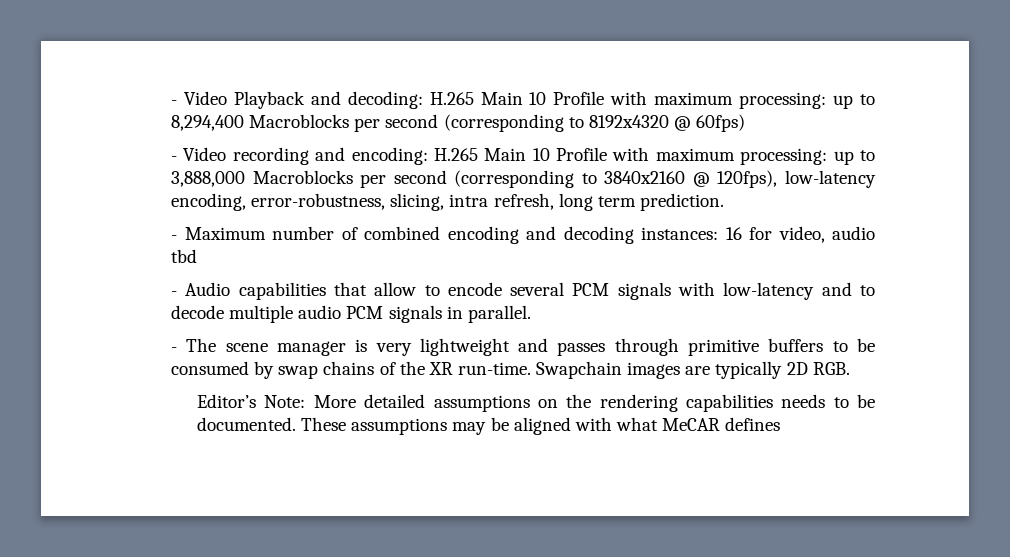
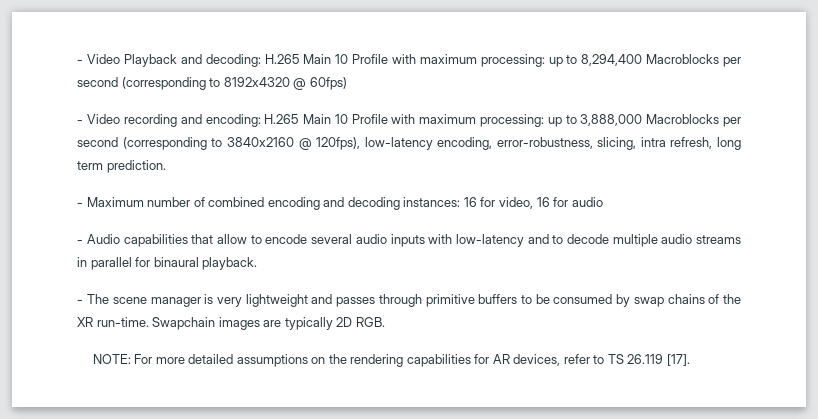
- - Maximum number of combined encoding and decoding instances: 16 for video, audio tbd
+ - Maximum number of combined encoding and decoding instances: 16 for video, 16 for audio
- - Audio capabilities that allow to encode several PCM signals with low-latency and to decode multiple audio PCM signals in parallel.
+ - Audio capabilities that allow to encode several audio inputs with low-latency and to decode multiple audio streams in parallel for binaural playback.
- Editor’s Note: More detailed assumptions on the rendering capabilities needs to be documented. These assumptions may be aligned with what MeCAR defines
+ NOTE: For more detailed assumptions on the rendering capabilities for AR devices, refer to TS 26.119 [17].

